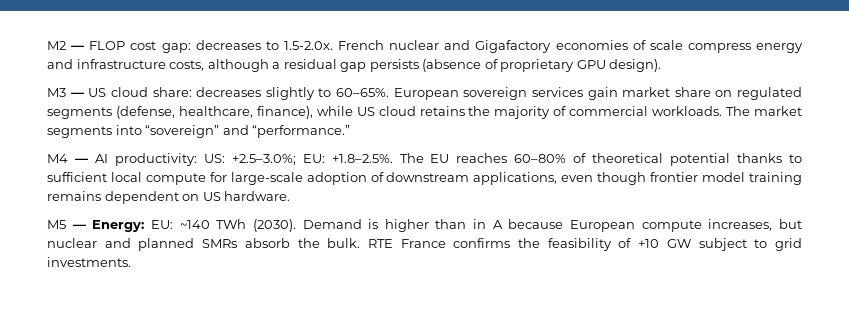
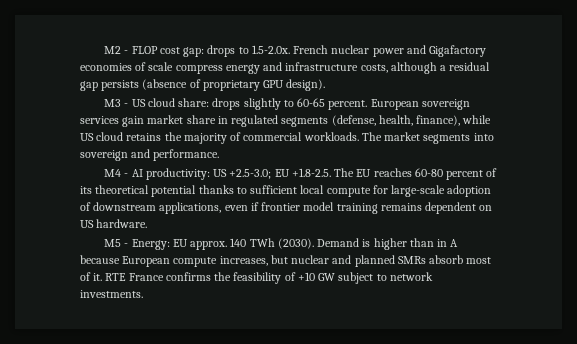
- M2 — FLOP cost gap: decreases to 1.5-2.0x. French nuclear and Gigafactory economies of scale compress energy and infrastructure costs, although a residual gap persists (absence of proprietary GPU design).
+ M2 - FLOP cost gap: drops to 1.5-2.0x. French nuclear power and Gigafactory economies of scale compress energy and infrastructure costs, although a residual gap persists (absence of proprietary GPU design).
- M3 — US cloud share: decreases slightly to 60–65%.
+ M3 - US cloud share: drops slightly to 60-65 percent.
- European sovereign services gain market share on regulated segments (defense, healthcare, finance), while US cloud retains the majority of commercial workloads.
+ European sovereign services gain market share in regulated segments (defense, health, finance), while US cloud retains the majority of commercial workloads.
- The market segments into “sovereign” and “performance.”
+ The market segments into sovereign and performance.
- M4 — AI productivity: US: +2.5–3.0%; EU: +1.8–2.5%. The EU reaches 60–80% of theoretical potential thanks to sufficient local compute for large-scale adoption of downstream applications, even though frontier model training remains dependent on US hardware.
+ M4 - AI productivity: US +2.5-3.0; EU +1.8-2.5. The EU reaches 60-80 percent of its theoretical potential thanks to sufficient local compute for large-scale adoption of downstream applications, even if frontier model training remains dependent on US hardware.
- M5 — Energy: EU: ~140 TWh (2030).
+ M5 - Energy: EU approx. 140 TWh (2030).
- Demand is higher than in A because European compute increases, but nuclear and planned SMRs absorb the bulk.
+ Demand is higher than in A because European compute increases, but nuclear and planned SMRs absorb most of it.
- RTE France confirms the feasibility of +10 GW subject to grid investments.
+ RTE France confirms the feasibility of +10 GW subject to network investments.

